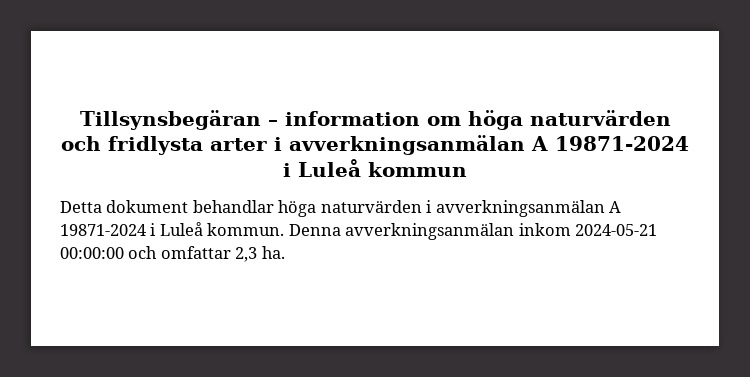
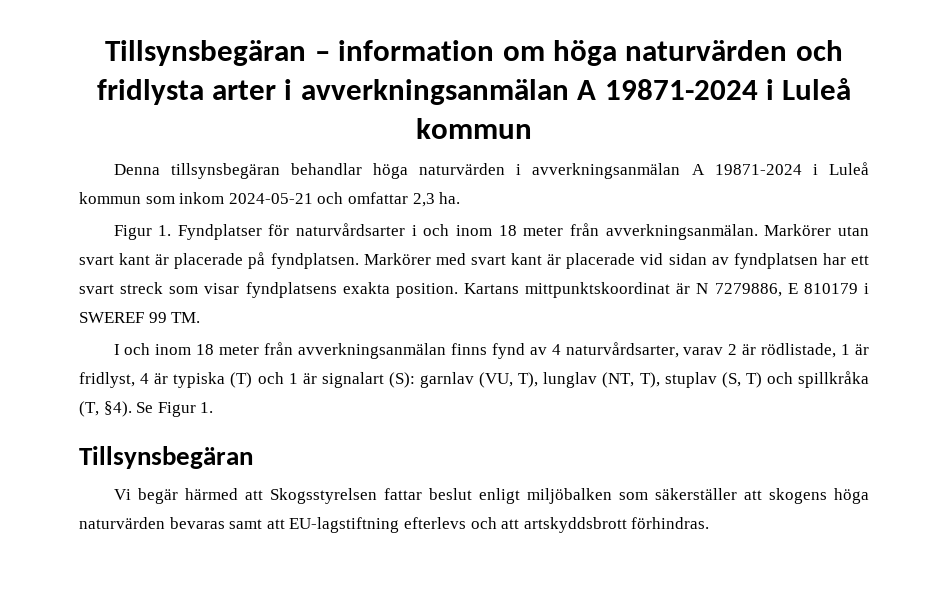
- Detta dokument behandlar höga naturvärden i avverkningsanmälan A 19871-2024 i Luleå kommun. Denna avverkningsanmälan inkom 2024-05-21 00:00:00 och omfattar 2,3 ha.
+ Denna tillsynsbegäran behandlar höga naturvärden i avverkningsanmälan A 19871-2024 i Luleå kommun som inkom 2024-05-21 och omfattar 2,3 ha.
+ Figur 1. Fyndplatser för naturvårdsarter i och inom 18 meter från avverkningsanmälan. Markörer utan svart kant är placerade på fyndplatsen. Markörer med svart kant är placerade vid sidan av fyndplatsen har ett svart streck som visar fyndplatsens exakta position. Kartans mittpunktskoordinat är N 7279886, E 810179 i SWEREF 99 TM.
+ I och inom 18 meter från avverkningsanmälan finns fynd av 4 naturvårdsarter, varav 2 är rödlistade, 1 är fridlyst, 4 är typiska (T) och 1 är signalart (S): garnlav (VU, T), lunglav (NT, T), stuplav (S, T) och spillkråka (T, §4). Se Figur 1.
+ Tillsynsbegäran
+ Vi begär härmed att Skogsstyrelsen fattar beslut enligt miljöbalken som säkerställer att skogens höga naturvärden bevaras samt att EU-lagstiftning efterlevs och att artskyddsbrott förhindras.

